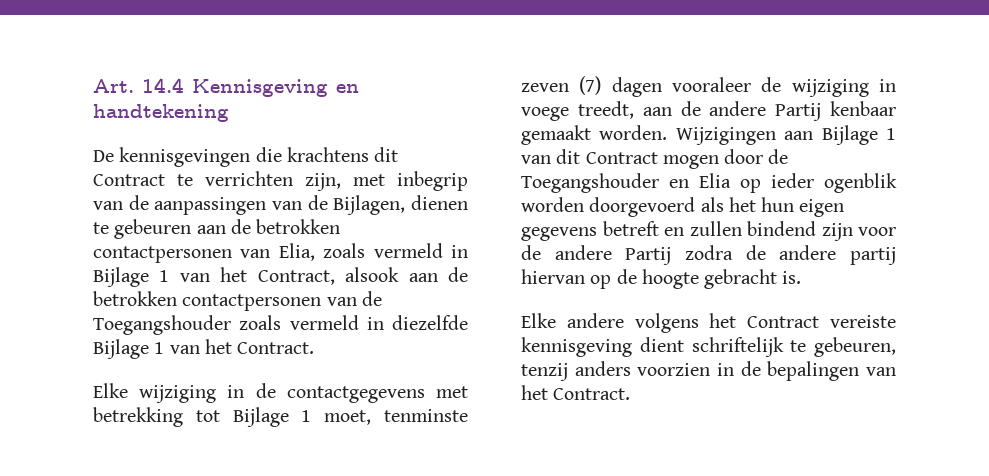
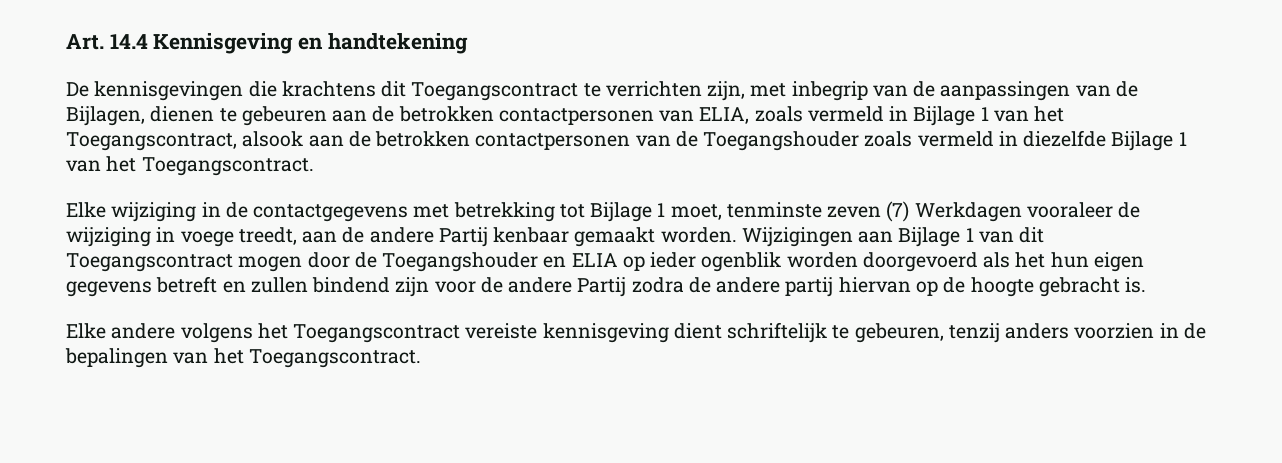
- De kennisgevingen die krachtens dit Contract te verrichten zijn, met inbegrip van de aanpassingen van de Bijlagen, dienen te gebeuren aan de betrokken contactpersonen van Elia, zoals vermeld in Bijlage 1 van het Contract, alsook aan de betrokken contactpersonen van de Toegangshouder zoals vermeld in diezelfde Bijlage 1 van het Contract.
+ De kennisgevingen die krachtens dit Toegangscontract te verrichten zijn, met inbegrip van de aanpassingen van de Bijlagen, dienen te gebeuren aan de betrokken contactpersonen van ELIA, zoals vermeld in Bijlage 1 van het Toegangscontract, alsook aan de betrokken contactpersonen van de Toegangshouder zoals vermeld in diezelfde Bijlage 1 van het Toegangscontract.
- Elke wijziging in de contactgegevens met betrekking tot Bijlage 1 moet, tenminste zeven (7) dagen vooraleer de wijziging in voege treedt, aan de andere Partij kenbaar gemaakt worden.
+ Elke wijziging in de contactgegevens met betrekking tot Bijlage 1 moet, tenminste zeven (7) Werkdagen vooraleer de wijziging in voege treedt, aan de andere Partij kenbaar gemaakt worden.
- Wijzigingen aan Bijlage 1 van dit Contract mogen door de Toegangshouder en Elia op ieder ogenblik worden doorgevoerd als het hun eigen gegevens betreft en zullen bindend zijn voor de andere Partij zodra de andere partij hiervan op de hoogte gebracht is.
+ Wijzigingen aan Bijlage 1 van dit Toegangscontract mogen door de Toegangshouder en ELIA op ieder ogenblik worden doorgevoerd als het hun eigen gegevens betreft en zullen bindend zijn voor de andere Partij zodra de andere partij hiervan op de hoogte gebracht is.
- Elke andere volgens het Contract vereiste kennisgeving dient schriftelijk te gebeuren, tenzij anders voorzien in de bepalingen van het Contract.
+ Elke andere volgens het Toegangscontract vereiste kennisgeving dient schriftelijk te gebeuren, tenzij anders voorzien in de bepalingen van het Toegangscontract.

